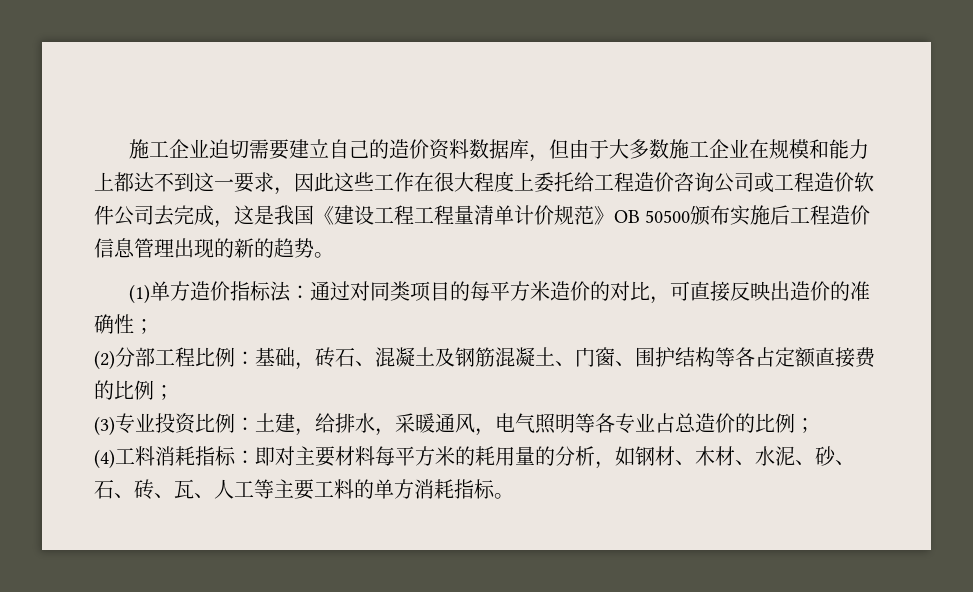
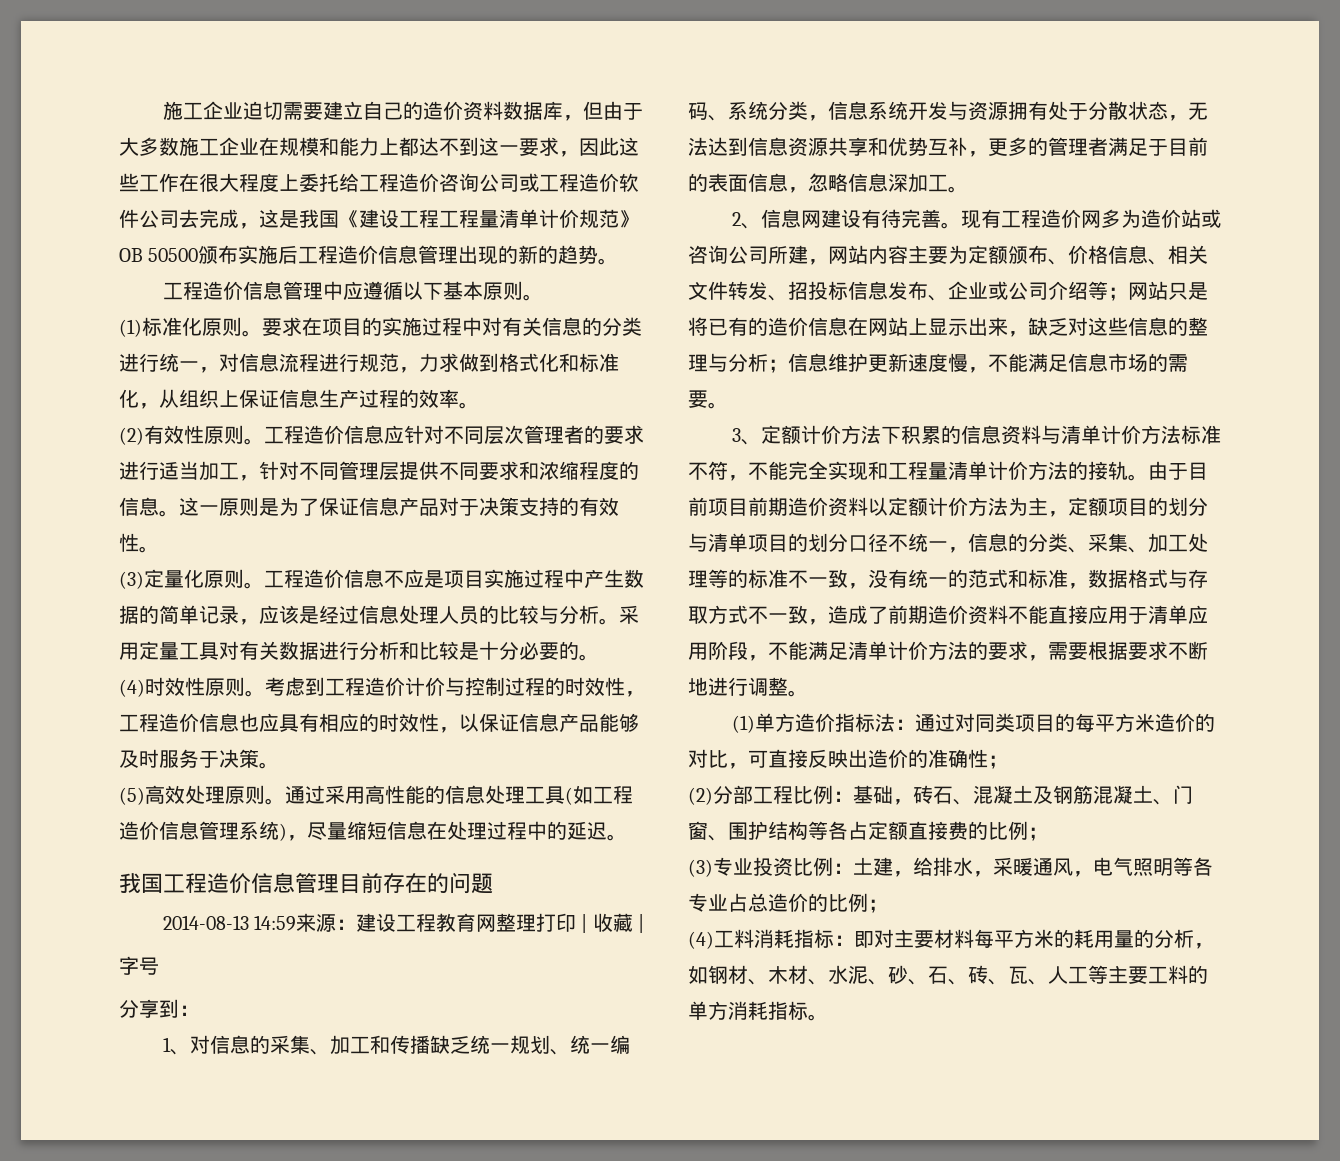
+ 工程造价信息管理中应遵循以下基本原则。
+ (1)标准化原则。要求在项目的实施过程中对有关信息的分类进行统一，对信息流程进行规范，力求做到格式化和标准化，从组织上保证信息生产过程的效率。
+ (2)有效性原则。工程造价信息应针对不同层次管理者的要求进行适当加工，针对不同管理层提供不同要求和浓缩程度的信息。这一原则是为了保证信息产品对于决策支持的有效性。
+ (3)定量化原则。工程造价信息不应是项目实施过程中产生数据的简单记录，应该是经过信息处理人员的比较与分析。采用定量工具对有关数据进行分析和比较是十分必要的。
+ (4)时效性原则。考虑到工程造价计价与控制过程的时效性，工程造价信息也应具有相应的时效性，以保证信息产品能够及时服务于决策。
+ (5)高效处理原则。通过采用高性能的信息处理工具(如工程造价信息管理系统)，尽量缩短信息在处理过程中的延迟。
+ 我国工程造价信息管理目前存在的问题
+ 2014-08-13 14:59来源：建设工程教育网整理打印 | 收藏 |
+ 字号
+ 分享到：
+ 1、对信息的采集、加工和传播缺乏统一规划、统一编码、系统分类，信息系统开发与资源拥有处于分散状态，无法达到信息资源共享和优势互补，更多的管理者满足于目前的表面信息，忽略信息深加工。
+ 2、信息网建设有待完善。现有工程造价网多为造价站或咨询公司所建，网站内容主要为定额颁布、价格信息、相关文件转发、招投标信息发布、企业或公司介绍等；网站只是将已有的造价信息在网站上显示出来，缺乏对这些信息的整理与分析；信息维护更新速度慢，不能满足信息市场的需要。
+ 3、定额计价方法下积累的信息资料与清单计价方法标准不符，不能完全实现和工程量清单计价方法的接轨。由于目前项目前期造价资料以定额计价方法为主，定额项目的划分与清单项目的划分口径不统一，信息的分类、采集、加工处理等的标准不一致，没有统一的范式和标准，数据格式与存取方式不一致，造成了前期造价资料不能直接应用于清单应用阶段，不能满足清单计价方法的要求，需要根据要求不断地进行调整。

